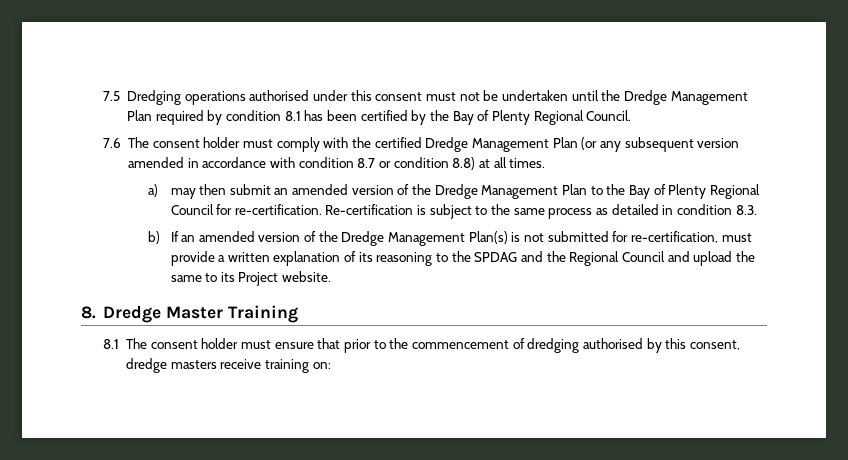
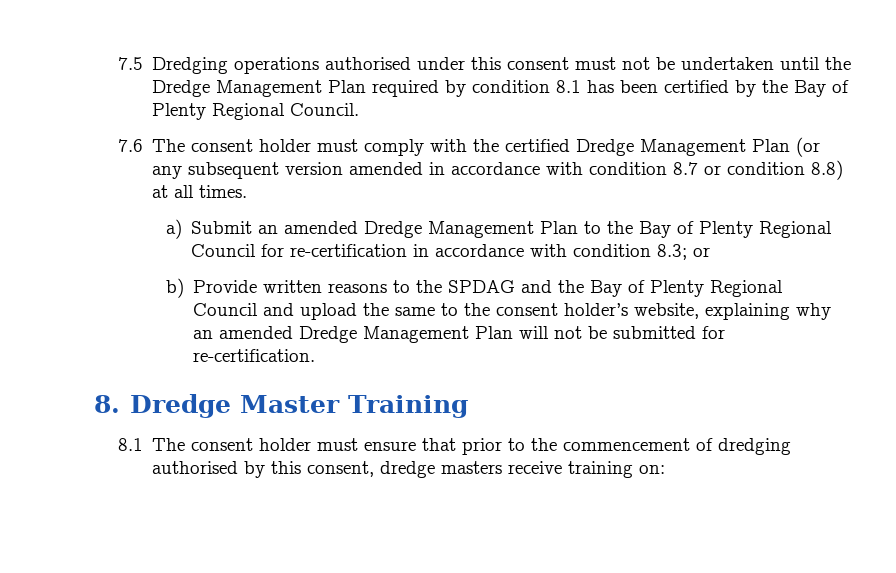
- a) may then submit an amended version of the Dredge Management Plan to the Bay of Plenty Regional Council for re-certification. Re-certification is subject to the same process as detailed in condition 8.3.
- b) If an amended version of the Dredge Management Plan(s) is not submitted for re-certification, must provide a written explanation of its reasoning to the SPDAG and the Regional Council and upload the same to its Project website.
+ a) Submit an amended Dredge Management Plan to the Bay of Plenty Regional Council for re-certification in accordance with condition 8.3; or
+ b) Provide written reasons to the SPDAG and the Bay of Plenty Regional Council and upload the same to the consent holder’s website, explaining why an amended Dredge Management Plan will not be submitted for re-certification.

